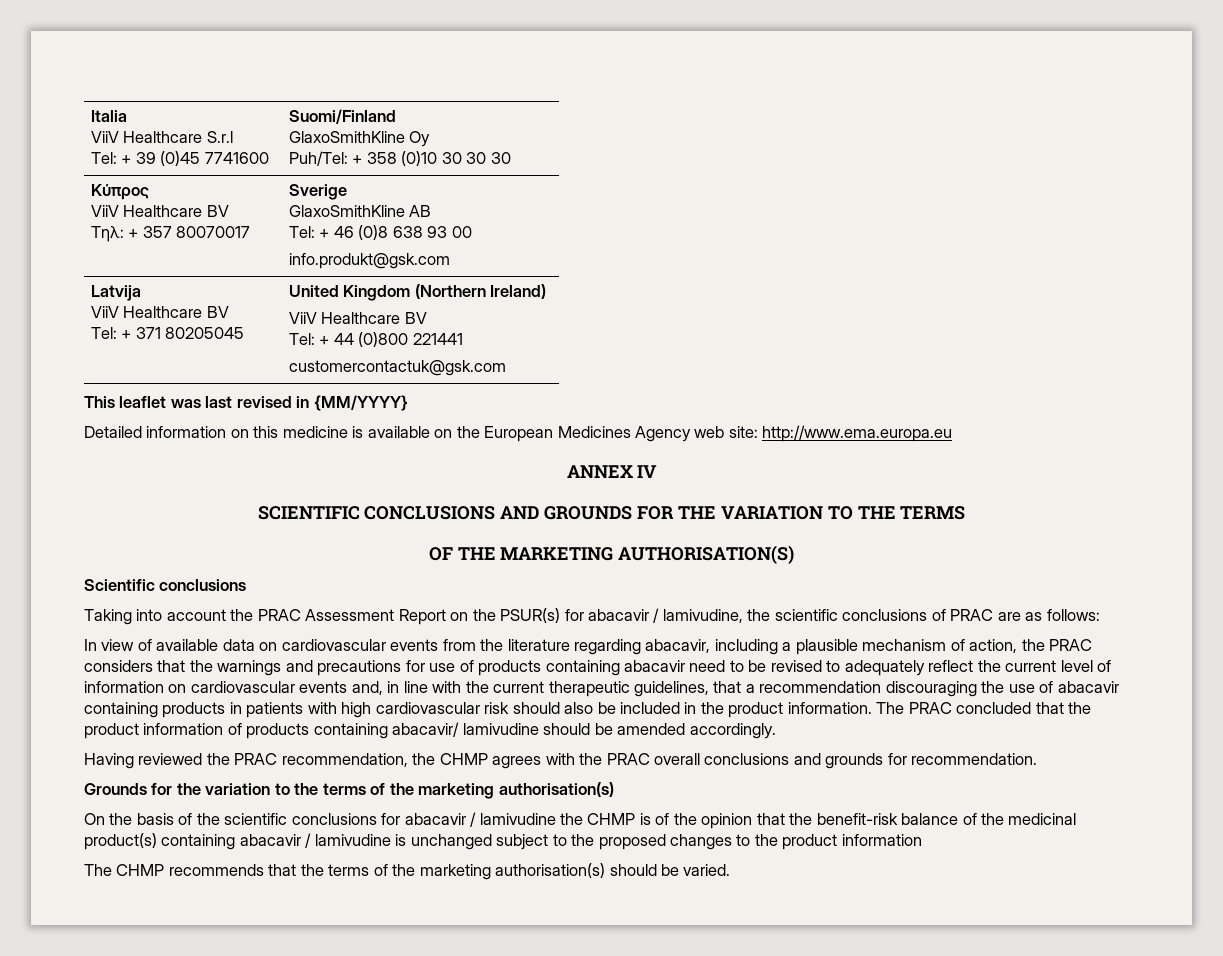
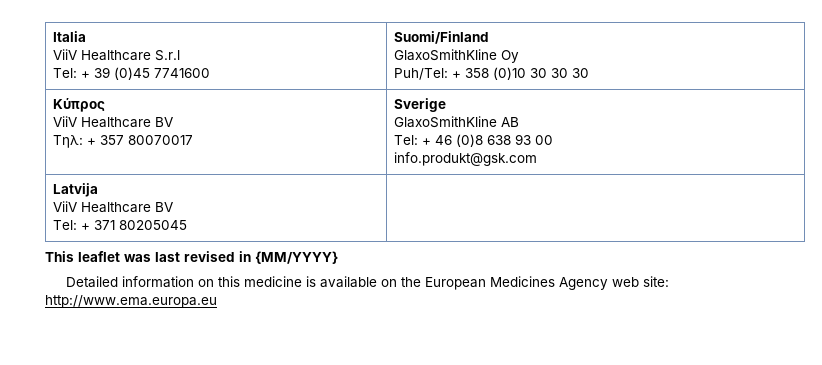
  Latvija
  ViiV Healthcare BV
- Tel: + 371 80205045 | United Kingdom (Northern Ireland)
- ViiV Healthcare BV
- Tel: + 44 (0)800 221441
- customercontactuk@gsk.com
+ Tel: + 371 80205045 |
- ANNEX IV
- SCIENTIFIC CONCLUSIONS AND GROUNDS FOR THE VARIATION TO THE TERMS
- OF THE MARKETING AUTHORISATION(S)
- Scientific conclusions
- Taking into account the PRAC Assessment Report on the PSUR(s) for abacavir / lamivudine, the scientific conclusions of PRAC are as follows:
- In view of available data on cardiovascular events from the literature regarding abacavir, including a plausible mechanism of action, the PRAC considers that the warnings and precautions for use of products containing abacavir need to be revised to adequately reflect the current level of information on cardiovascular events and, in line with the current therapeutic guidelines, that a recommendation discouraging the use of abacavir containing products in patients with high cardiovascular risk should also be included in the product information. The PRAC concluded that the product information of products containing abacavir/ lamivudine should be amended accordingly.
- Having reviewed the PRAC recommendation, the CHMP agrees with the PRAC overall conclusions and grounds for recommendation.
- Grounds for the variation to the terms of the marketing authorisation(s)
- On the basis of the scientific conclusions for abacavir / lamivudine the CHMP is of the opinion that the benefit-risk balance of the medicinal product(s) containing abacavir / lamivudine is unchanged subject to the proposed changes to the product information
- The CHMP recommends that the terms of the marketing authorisation(s) should be varied.

